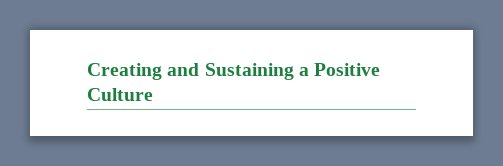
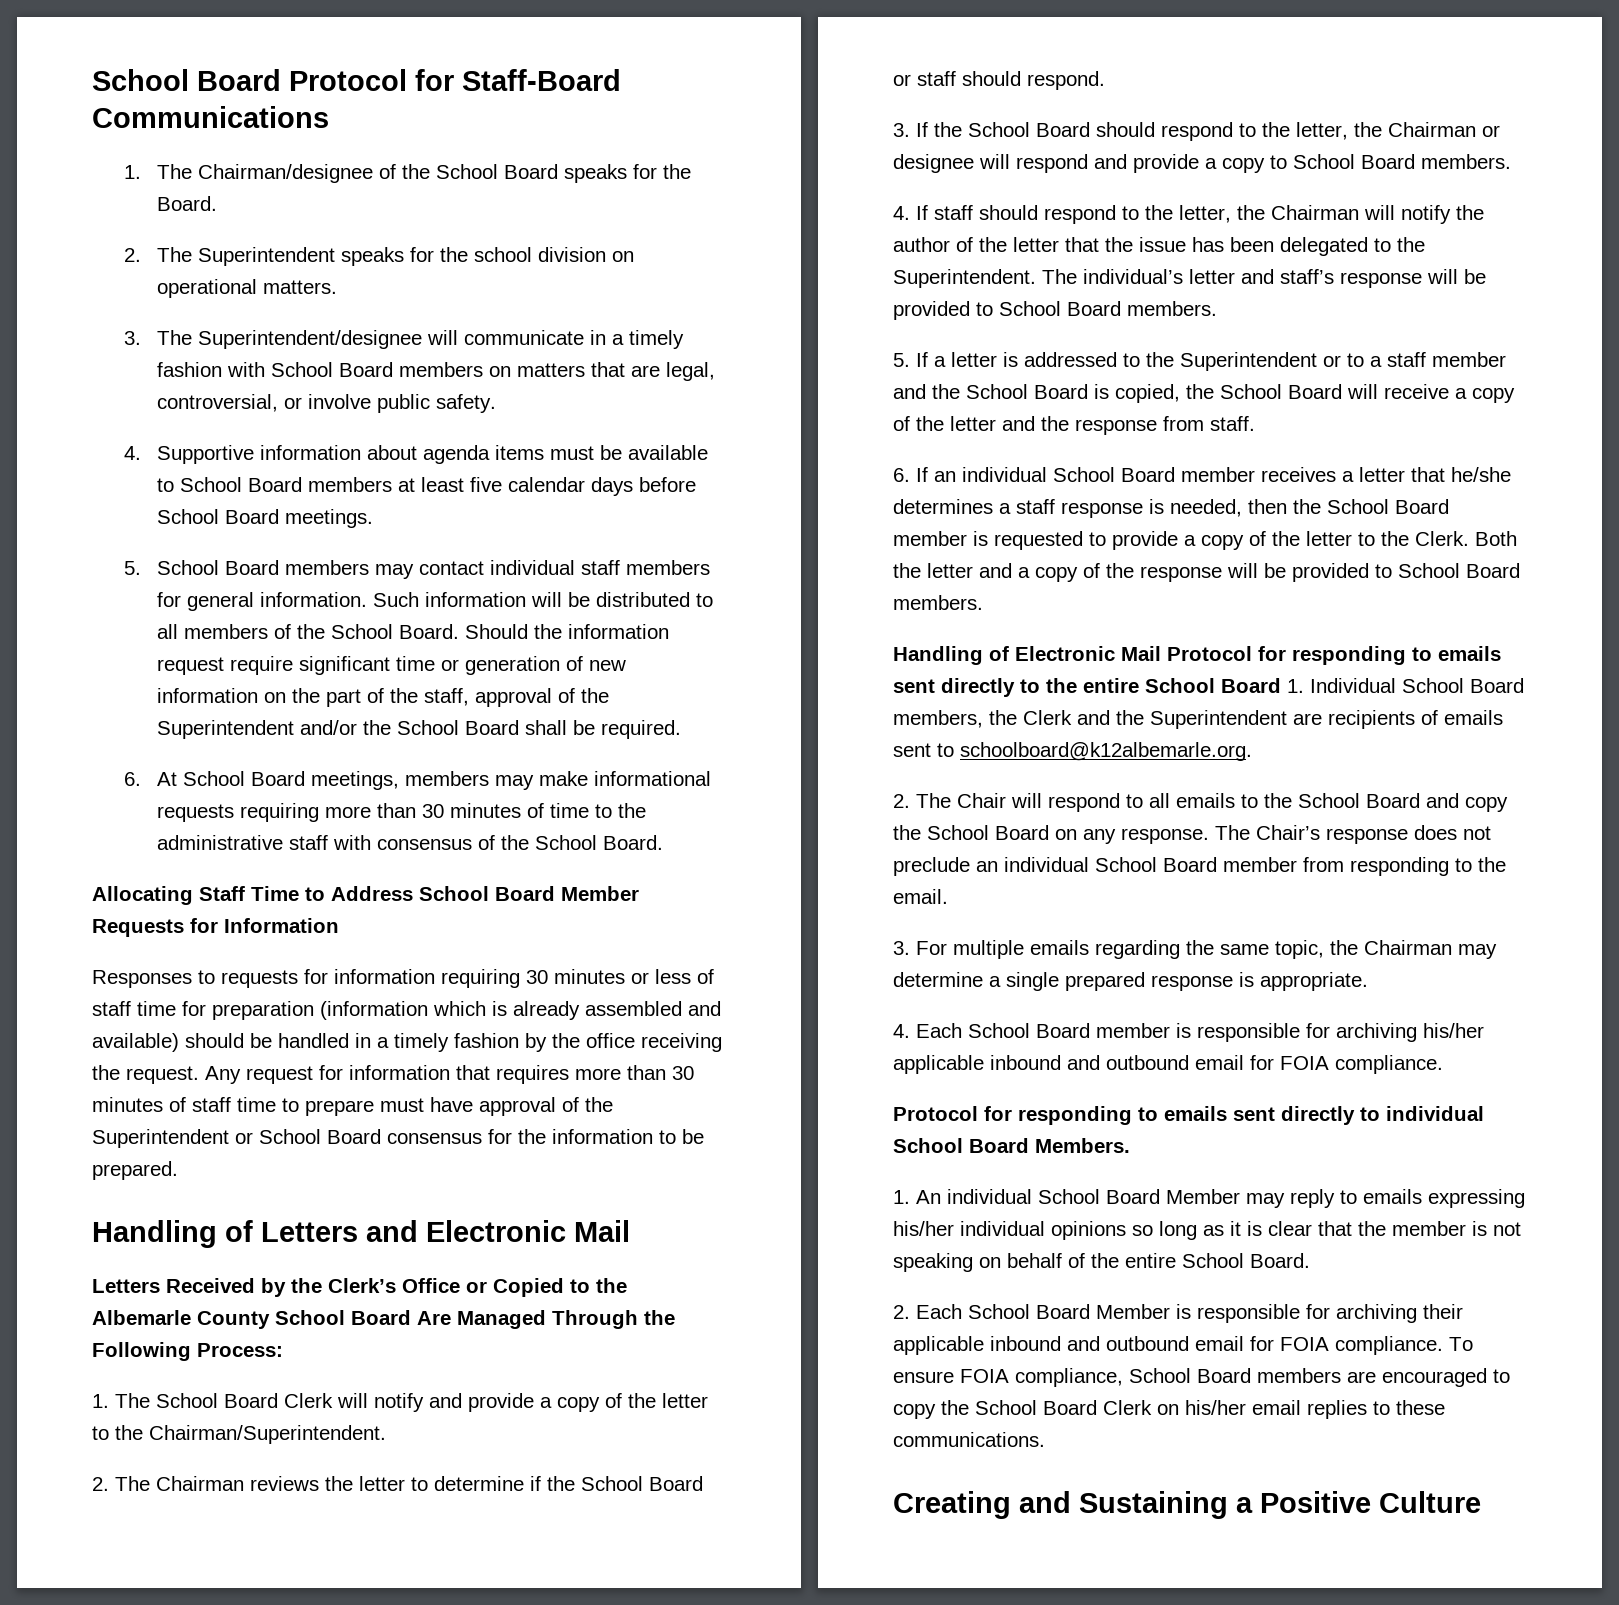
+ School Board Protocol for Staff-Board Communications
+ 1. The Chairman/designee of the School Board speaks for the Board.
+ 2. The Superintendent speaks for the school division on operational matters.
+ 3. The Superintendent/designee will communicate in a timely fashion with School Board members on matters that are legal, controversial, or involve public safety.
+ 4. Supportive information about agenda items must be available to School Board members at least five calendar days before School Board meetings.
+ 5. School Board members may contact individual staff members for general information. Such information will be distributed to all members of the School Board. Should the information request require significant time or generation of new information on the part of the staff, approval of the Superintendent and/or the School Board shall be required.
+ 6. At School Board meetings, members may make informational requests requiring more than 30 minutes of time to the administrative staff with consensus of the School Board.
+ Allocating Staff Time to Address School Board Member Requests for Information
+ Responses to requests for information requiring 30 minutes or less of staff time for preparation (information which is already assembled and available) should be handled in a timely fashion by the office receiving the request. Any request for information that requires more than 30 minutes of staff time to prepare must have approval of the Superintendent or School Board consensus for the information to be prepared.
+ Handling of Letters and Electronic Mail
+ Letters Received by the Clerk’s Office or Copied to the Albemarle County School Board Are Managed Through the Following Process:
+ 1. The School Board Clerk will notify and provide a copy of the letter to the Chairman/Superintendent.
+ 2. The Chairman reviews the letter to determine if the School Board or staff should respond.
+ 3. If the School Board should respond to the letter, the Chairman or designee will respond and provide a copy to School Board members.
+ 4. If staff should respond to the letter, the Chairman will notify the author of the letter that the issue has been delegated to the Superintendent. The individual’s letter and staff’s response will be provided to School Board members.
+ 5. If a letter is addressed to the Superintendent or to a staff member and the School Board is copied, the School Board will receive a copy of the letter and the response from staff.
+ 6. If an individual School Board member receives a letter that he/she determines a staff response is needed, then the School Board member is requested to provide a copy of the letter to the Clerk. Both the letter and a copy of the response will be provided to School Board members.
+ Handling of Electronic Mail Protocol for responding to emails sent directly to the entire School Board 1. Individual School Board members, the Clerk and the Superintendent are recipients of emails sent to schoolboard@k12albemarle.org.
+ 2. The Chair will respond to all emails to the School Board and copy the School Board on any response. The Chair’s response does not preclude an individual School Board member from responding to the email.
+ 3. For multiple emails regarding the same topic, the Chairman may determine a single prepared response is appropriate.
+ 4. Each School Board member is responsible for archiving his/her applicable inbound and outbound email for FOIA compliance.
+ Protocol for responding to emails sent directly to individual School Board Members.
+ 1. An individual School Board Member may reply to emails expressing his/her individual opinions so long as it is clear that the member is not speaking on behalf of the entire School Board.
+ 2. Each School Board Member is responsible for archiving their applicable inbound and outbound email for FOIA compliance. To ensure FOIA compliance, School Board members are encouraged to copy the School Board Clerk on his/her email replies to these communications.

